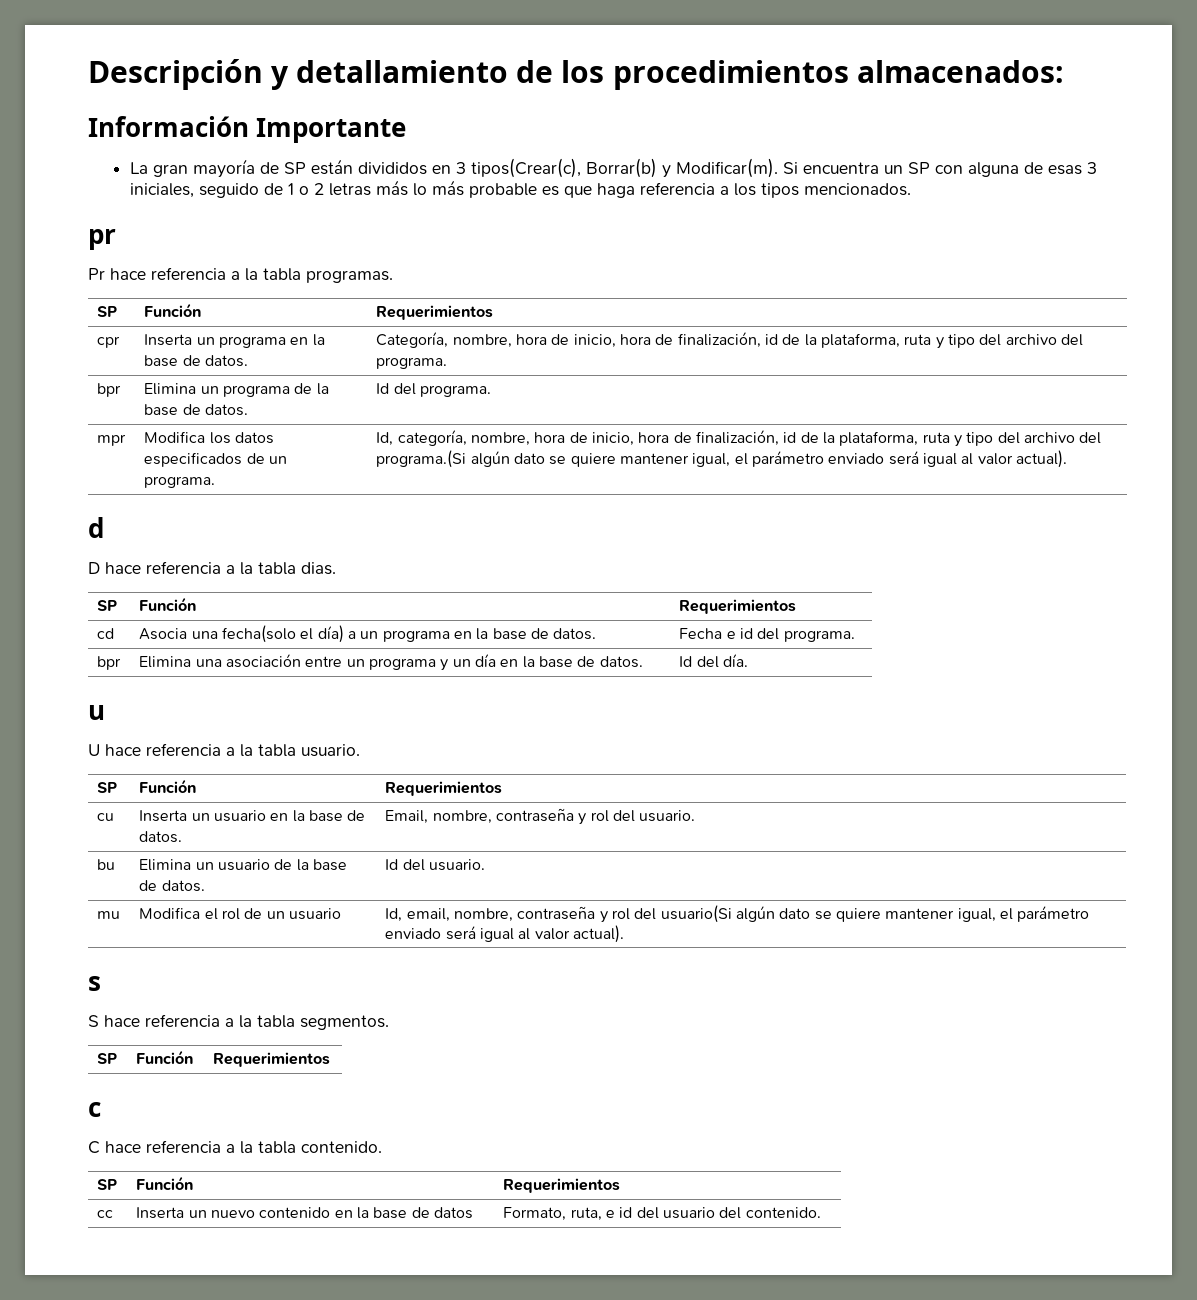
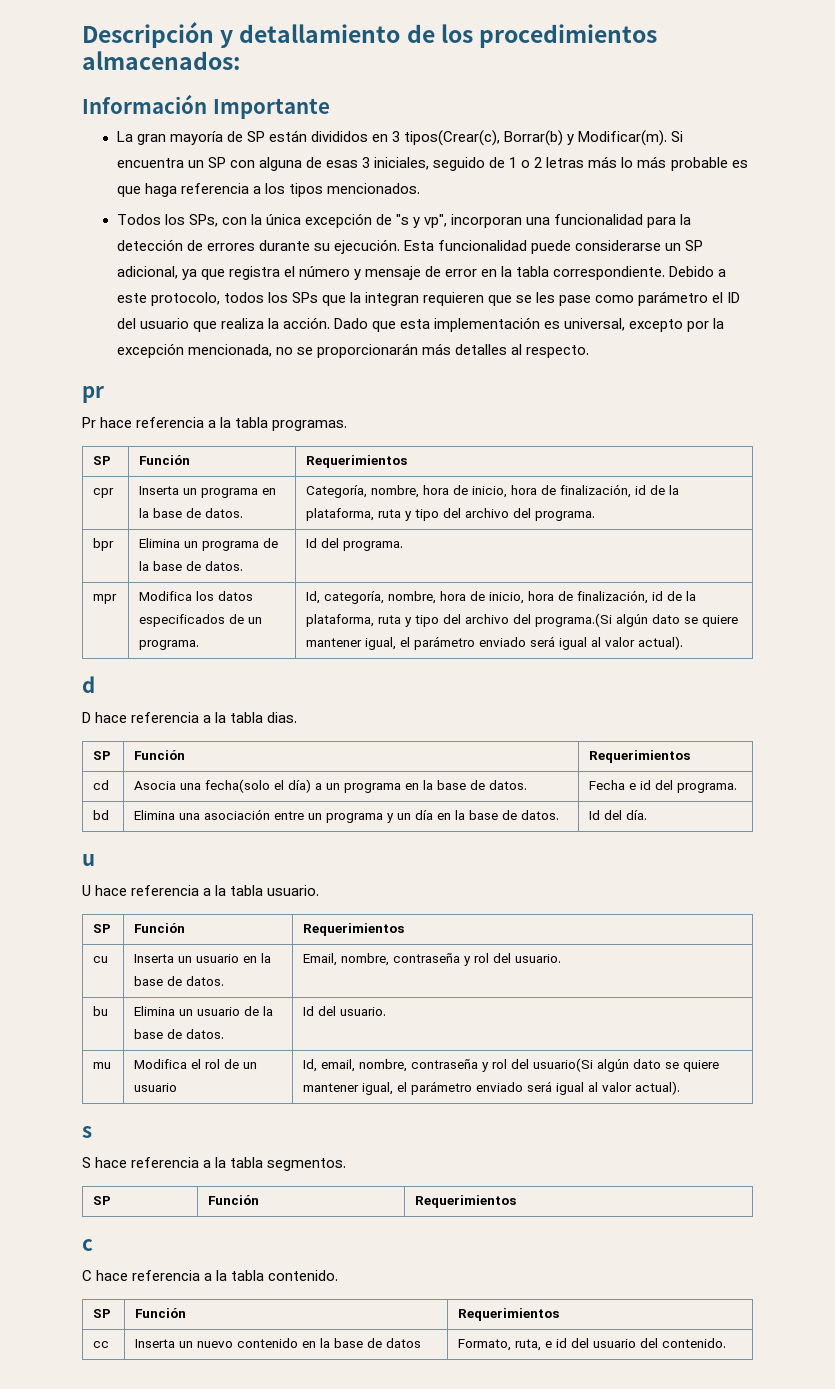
+ Todos los SPs, con la única excepción de "s y vp", incorporan una funcionalidad para la detección de errores durante su ejecución. Esta funcionalidad puede considerarse un SP adicional, ya que registra el número y mensaje de error en la tabla correspondiente. Debido a este protocolo, todos los SPs que la integran requieren que se les pase como parámetro el ID del usuario que realiza la acción. Dado que esta implementación es universal, excepto por la excepción mencionada, no se proporcionarán más detalles al respecto.
- bpr | Elimina una asociación entre un programa y un día en la base de datos. | Id del día.
+ bd | Elimina una asociación entre un programa y un día en la base de datos. | Id del día.

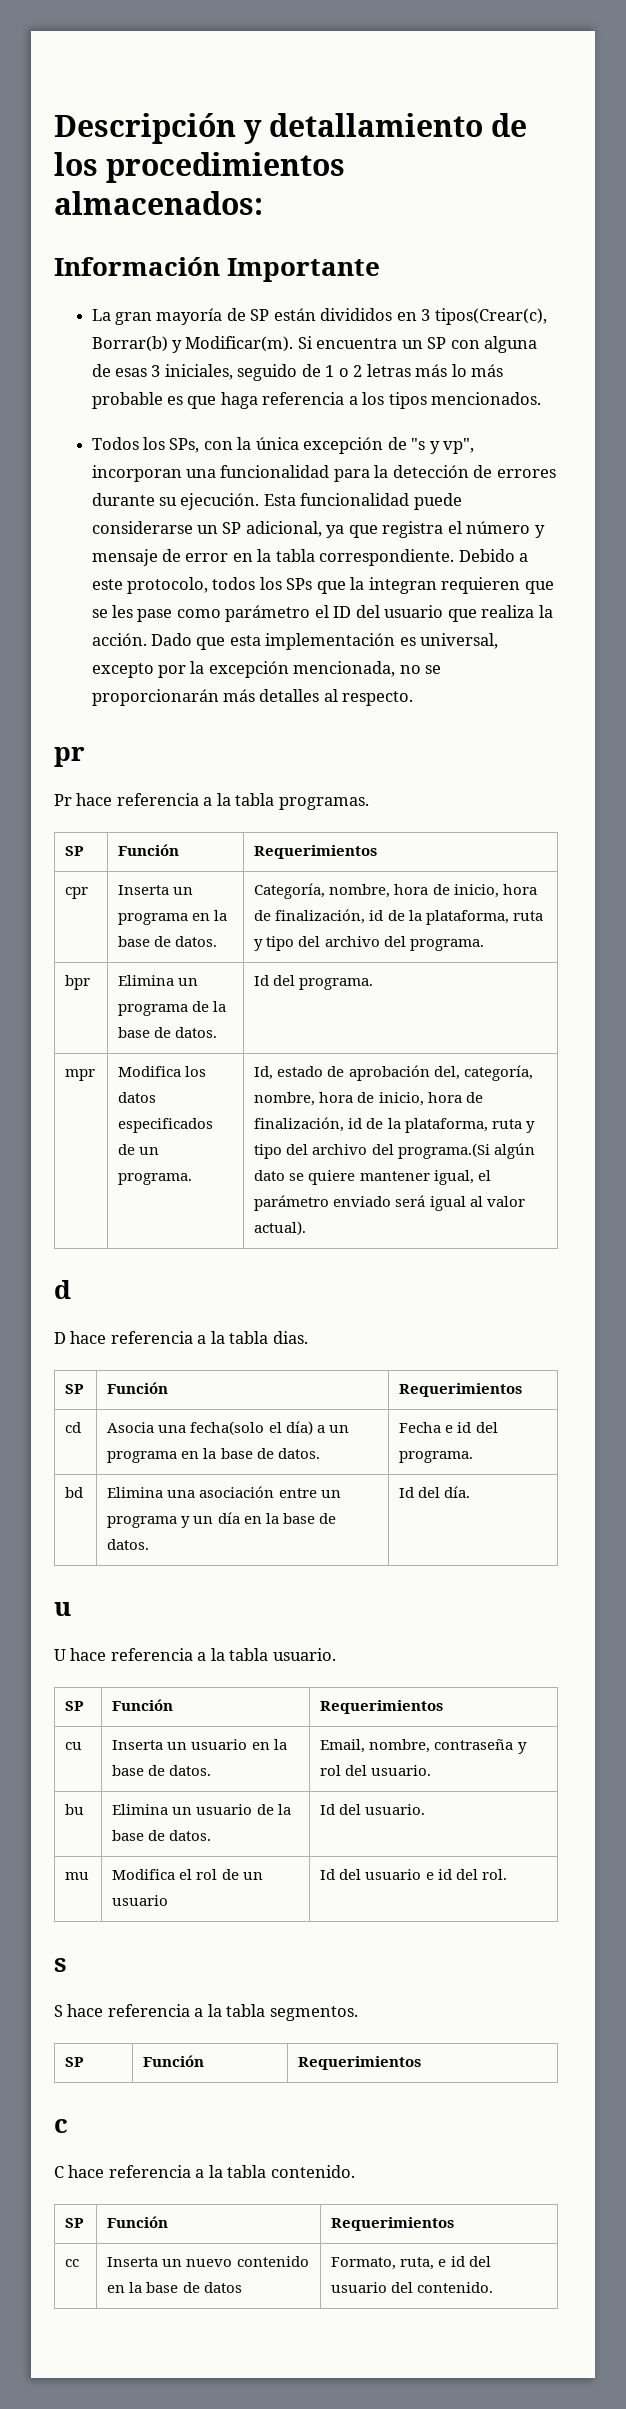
- Id, categoría, nombre, hora de inicio, hora de finalización, id de la plataforma, ruta y tipo del archivo del programa.(Si algún dato se quiere mantener igual, el parámetro enviado será igual al valor actual).
+ Id, estado de aprobación del, categoría, nombre, hora de inicio, hora de finalización, id de la plataforma, ruta y tipo del archivo del programa.(Si algún dato se quiere mantener igual, el parámetro enviado será igual al valor actual).
- mu | Modifica el rol de un usuario | Id, email, nombre, contraseña y rol del usuario(Si algún dato se quiere mantener igual, el parámetro enviado será igual al valor actual).
+ mu | Modifica el rol de un usuario | Id del usuario e id del rol.

